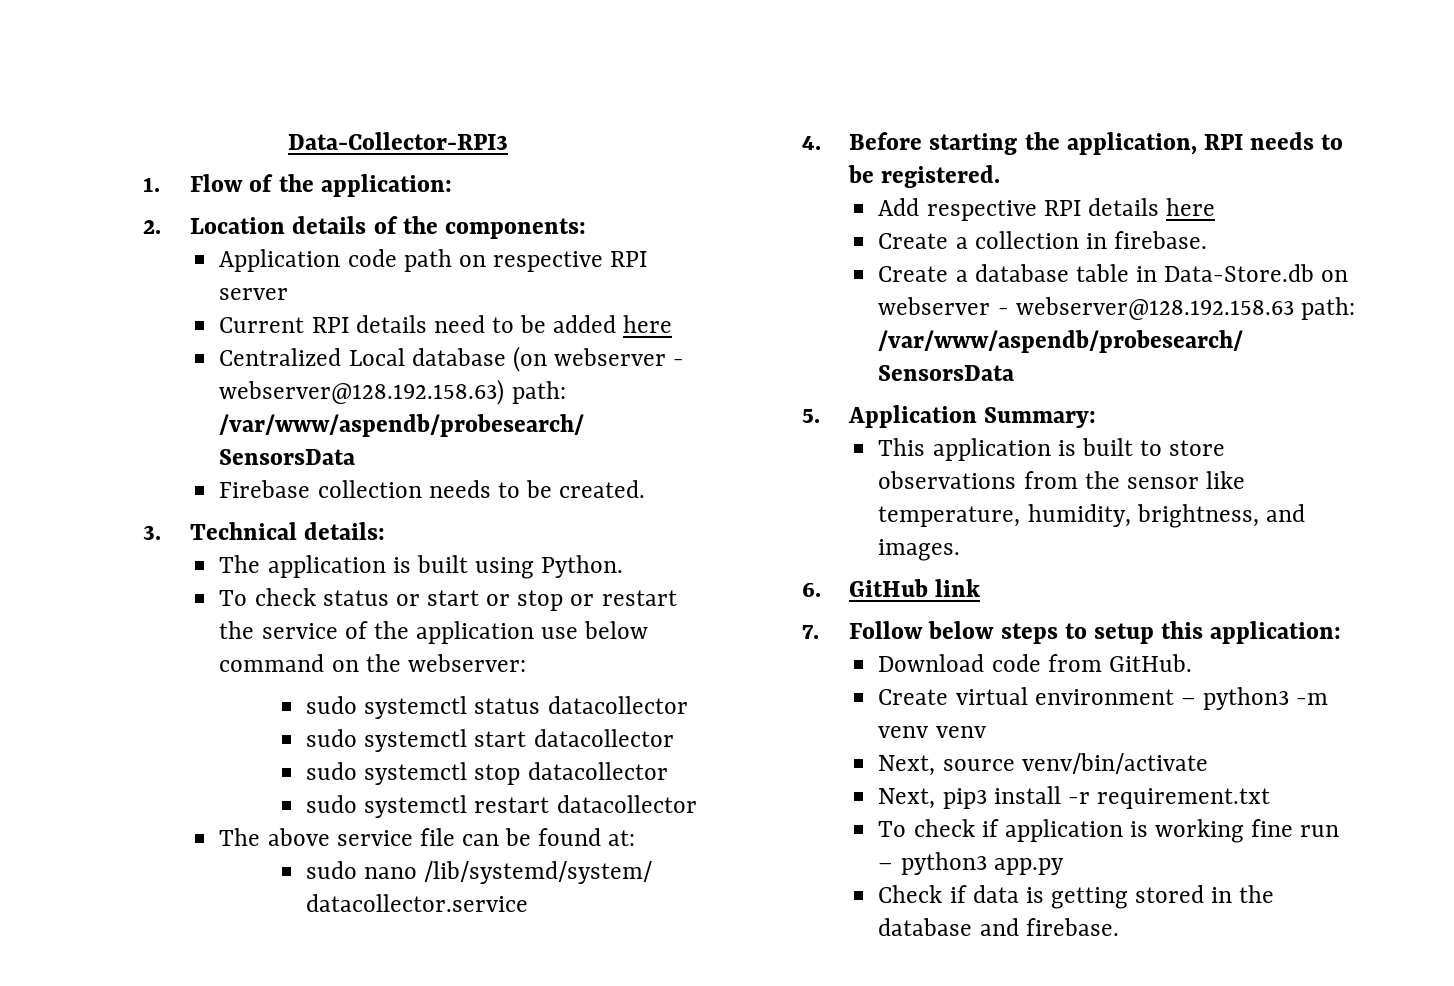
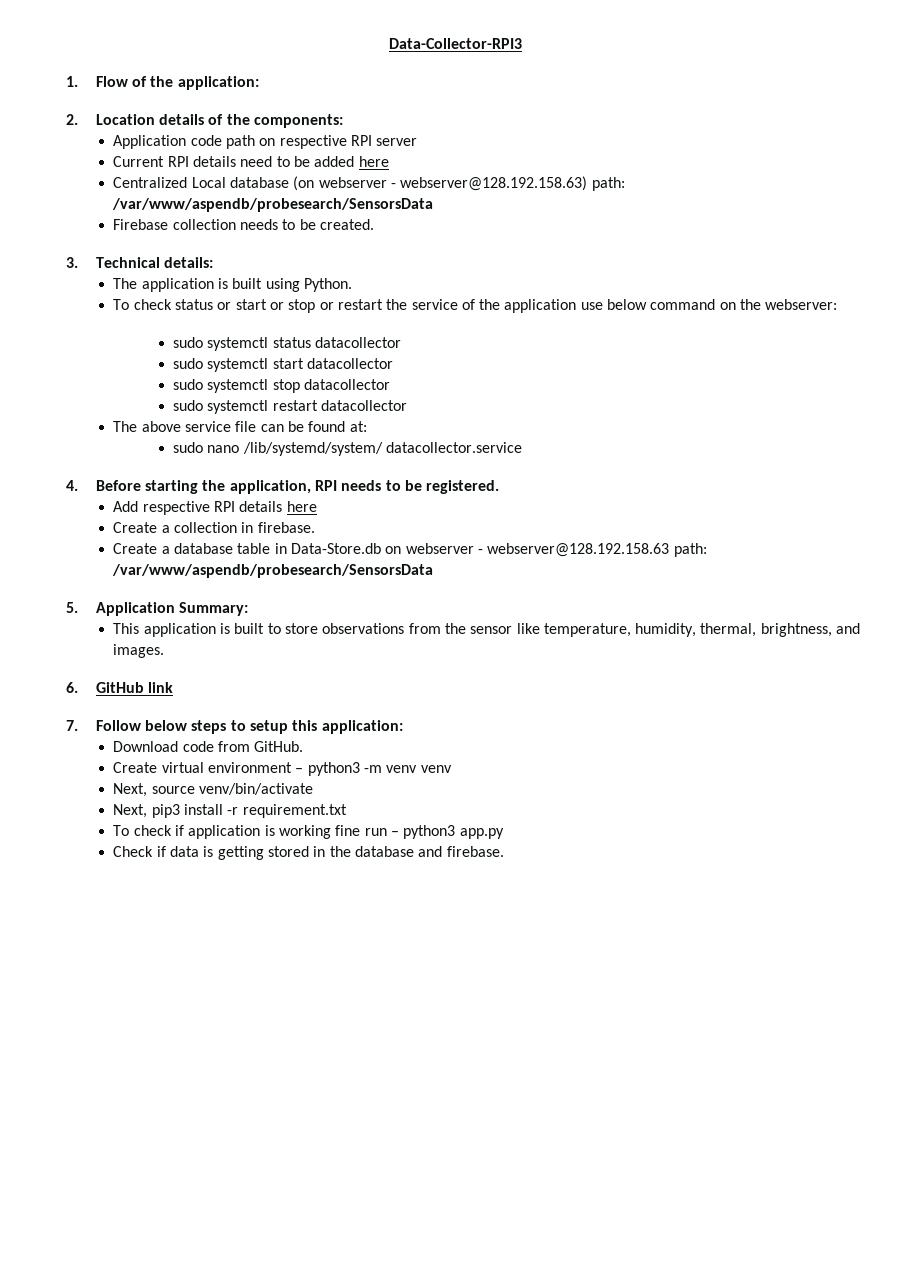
- This application is built to store observations from the sensor like temperature, humidity, brightness, and images.
+ This application is built to store observations from the sensor like temperature, humidity, thermal, brightness, and images.

